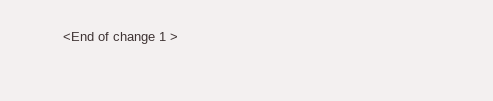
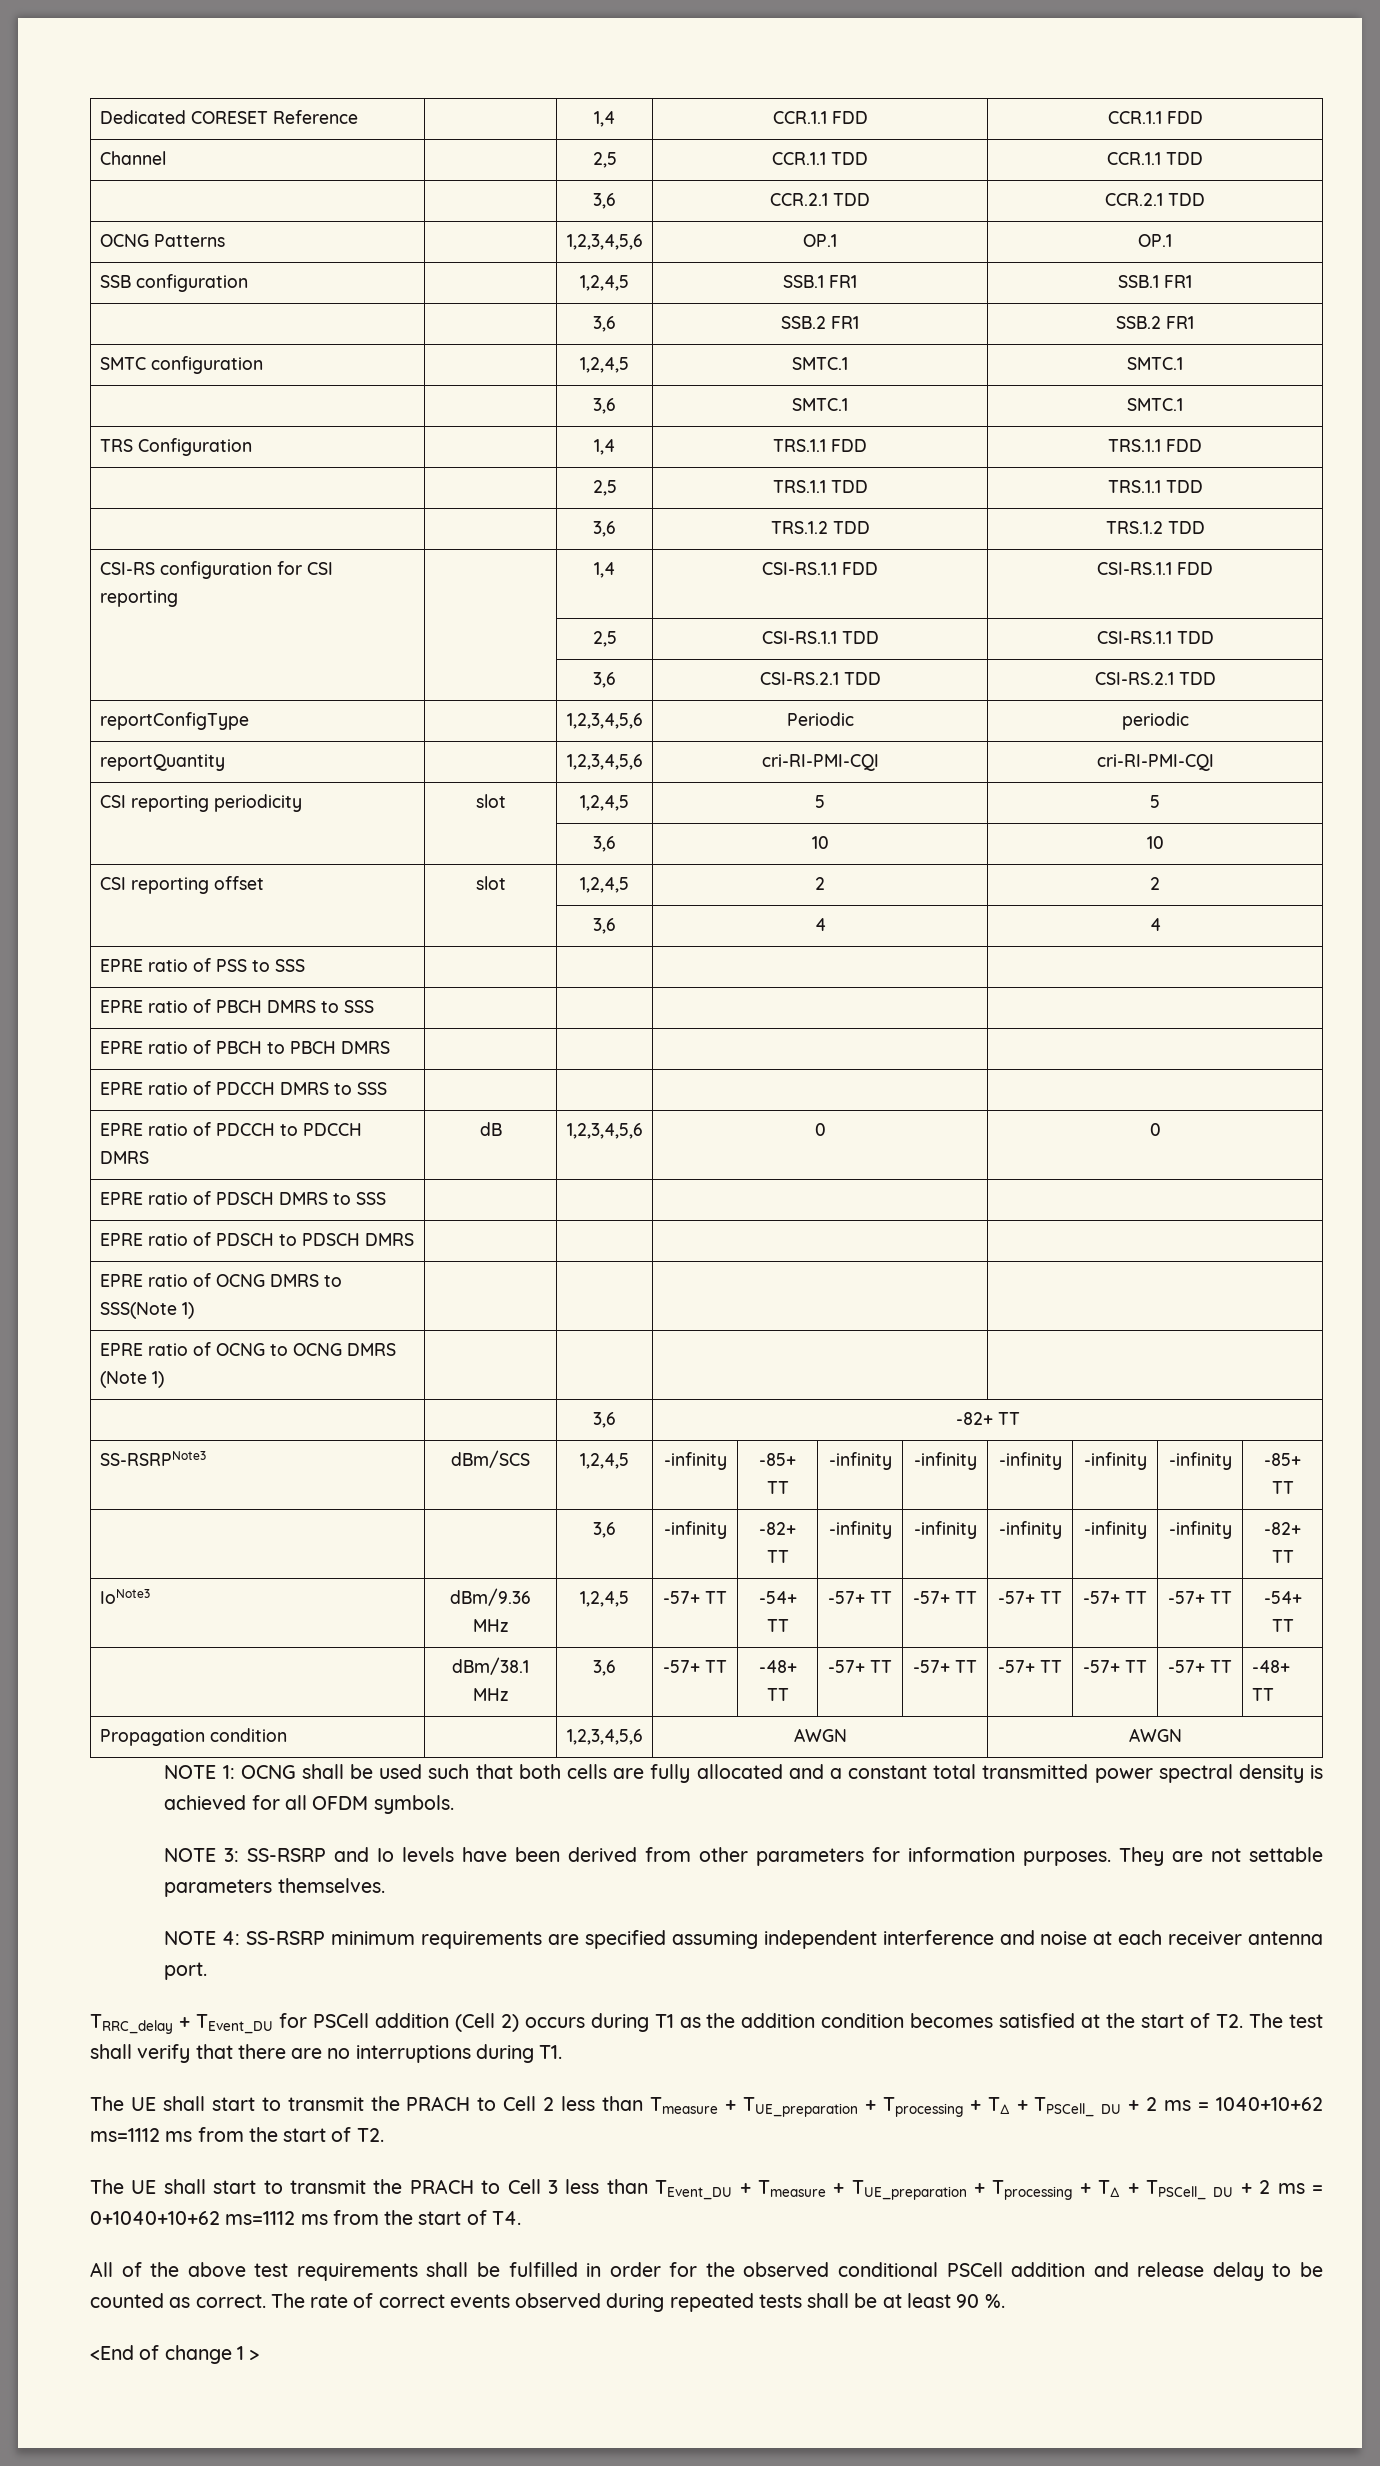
+ Dedicated CORESET Reference | | 1,4 | CCR.1.1 FDD | CCR.1.1 FDD
+ Channel | | 2,5 | CCR.1.1 TDD | CCR.1.1 TDD
+ | | 3,6 | CCR.2.1 TDD | CCR.2.1 TDD
+ OCNG Patterns | | 1,2,3,4,5,6 | OP.1 | OP.1
+ SSB configuration | | 1,2,4,5 | SSB.1 FR1 | SSB.1 FR1
+ | | 3,6 | SSB.2 FR1 | SSB.2 FR1
+ SMTC configuration | | 1,2,4,5 | SMTC.1 | SMTC.1
+ | | 3,6 | SMTC.1 | SMTC.1
+ TRS Configuration | | 1,4 | TRS.1.1 FDD | TRS.1.1 FDD
+ | | 2,5 | TRS.1.1 TDD | TRS.1.1 TDD
+ | | 3,6 | TRS.1.2 TDD | TRS.1.2 TDD
+ CSI-RS configuration for CSI reporting | | 1,4 | CSI-RS.1.1 FDD | CSI-RS.1.1 FDD
+ | | 2,5 | CSI-RS.1.1 TDD | CSI-RS.1.1 TDD
+ | | 3,6 | CSI-RS.2.1 TDD | CSI-RS.2.1 TDD
+ reportConfigType | | 1,2,3,4,5,6 | Periodic | periodic
+ reportQuantity | | 1,2,3,4,5,6 | cri-RI-PMI-CQI | cri-RI-PMI-CQI
+ CSI reporting periodicity | slot | 1,2,4,5 | 5 | 5
+ | | 3,6 | 10 | 10
+ CSI reporting offset | slot | 1,2,4,5 | 2 | 2
+ | | 3,6 | 4 | 4
+ EPRE ratio of PSS to SSS | | | |
+ EPRE ratio of PBCH DMRS to SSS | | | |
+ EPRE ratio of PBCH to PBCH DMRS | | | |
+ EPRE ratio of PDCCH DMRS to SSS | | | |
+ EPRE ratio of PDCCH to PDCCH DMRS | dB | 1,2,3,4,5,6 | 0 | 0
+ EPRE ratio of PDSCH DMRS to SSS | | | |
+ EPRE ratio of PDSCH to PDSCH DMRS | | | |
+ EPRE ratio of OCNG DMRS to SSS(Note 1) | | | |
+ EPRE ratio of OCNG to OCNG DMRS (Note 1) | | | |
+ | | 3,6 | -82+ TT
+ SS-RSRPNote3 | dBm/SCS | 1,2,4,5 | -infinity | -85+ TT | -infinity | -infinity | -infinity | -infinity | -infinity | -85+ TT
+ | | 3,6 | -infinity | -82+ TT | -infinity | -infinity | -infinity | -infinity | -infinity | -82+ TT
+ IoNote3 | dBm/9.36 MHz | 1,2,4,5 | -57+ TT | -54+ TT | -57+ TT | -57+ TT | -57+ TT | -57+ TT | -57+ TT | -54+ TT
+ | dBm/38.1 MHz | 3,6 | -57+ TT | -48+ TT | -57+ TT | -57+ TT | -57+ TT | -57+ TT | -57+ TT | -48+ TT
+ Propagation condition | | 1,2,3,4,5,6 | AWGN | AWGN
+ NOTE 1: OCNG shall be used such that both cells are fully allocated and a constant total transmitted power spectral density is achieved for all OFDM symbols.
+ NOTE 3: SS-RSRP and Io levels have been derived from other parameters for information purposes. They are not settable parameters themselves.
+ NOTE 4: SS-RSRP minimum requirements are specified assuming independent interference and noise at each receiver antenna port.
+ TRRC_delay + TEvent_DU for PSCell addition (Cell 2) occurs during T1 as the addition condition becomes satisfied at the start of T2. The test shall verify that there are no interruptions during T1.
+ The UE shall start to transmit the PRACH to Cell 2 less than Tmeasure + TUE_preparation + Tprocessing + T∆ + TPSCell_ DU + 2 ms = 1040+10+62 ms=1112 ms from the start of T2.
+ The UE shall start to transmit the PRACH to Cell 3 less than TEvent_DU + Tmeasure + TUE_preparation + Tprocessing + T∆ + TPSCell_ DU + 2 ms = 0+1040+10+62 ms=1112 ms from the start of T4.
+ All of the above test requirements shall be fulfilled in order for the observed conditional PSCell addition and release delay to be counted as correct. The rate of correct events observed during repeated tests shall be at least 90 %.

